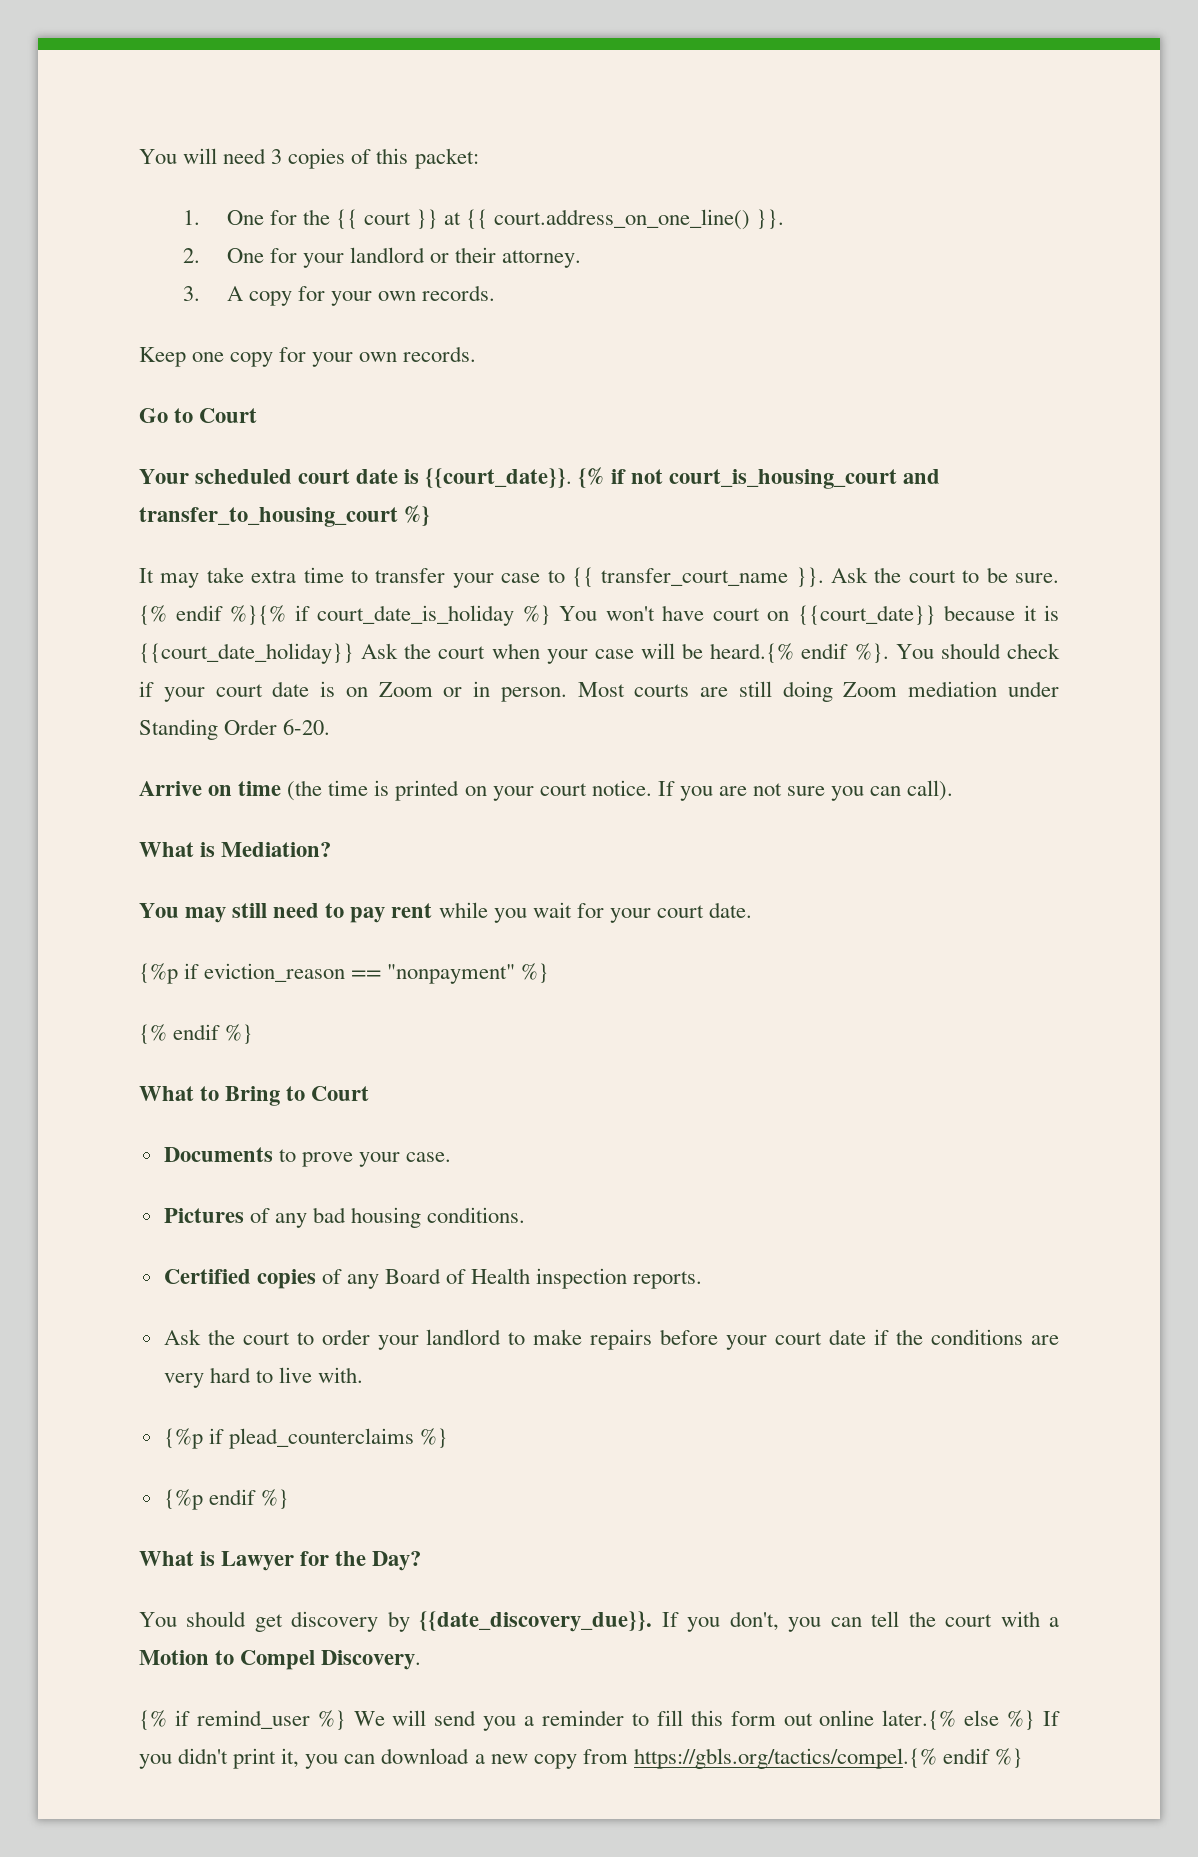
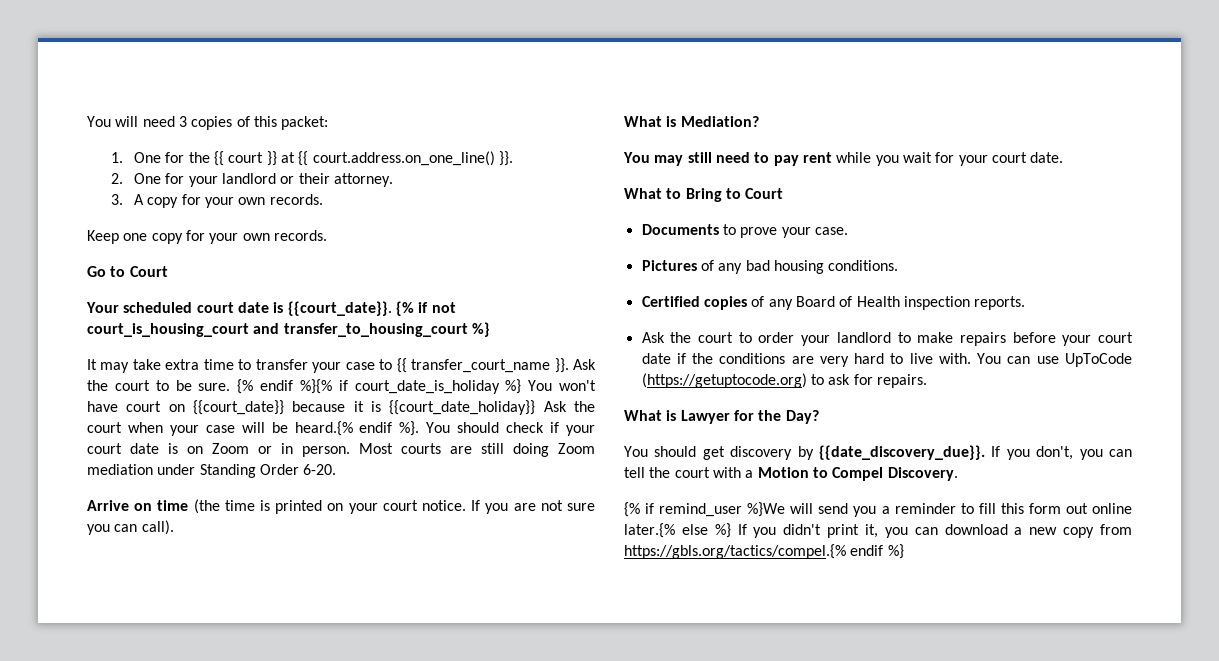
- 1. One for the {{ court }} at {{ court.address_on_one_line() }}.
+ 1. One for the {{ court }} at {{ court.address.on_one_line() }}.
- {%p if eviction_reason == "nonpayment" %}
- {% endif %}
- Ask the court to order your landlord to make repairs before your court date if the conditions are very hard to live with.
- {%p if plead_counterclaims %}
- {%p endif %}
+ Ask the court to order your landlord to make repairs before your court date if the conditions are very hard to live with. You can use UpToCode (https://getuptocode.org) to ask for repairs.
- {% if remind_user %} We will send you a reminder to fill this form out online later.{% else %} If you didn't print it, you can download a new copy from https://gbls.org/tactics/compel.{% endif %}
+ {% if remind_user %}We will send you a reminder to fill this form out online later.{% else %} If you didn't print it, you can download a new copy from https://gbls.org/tactics/compel.{% endif %}

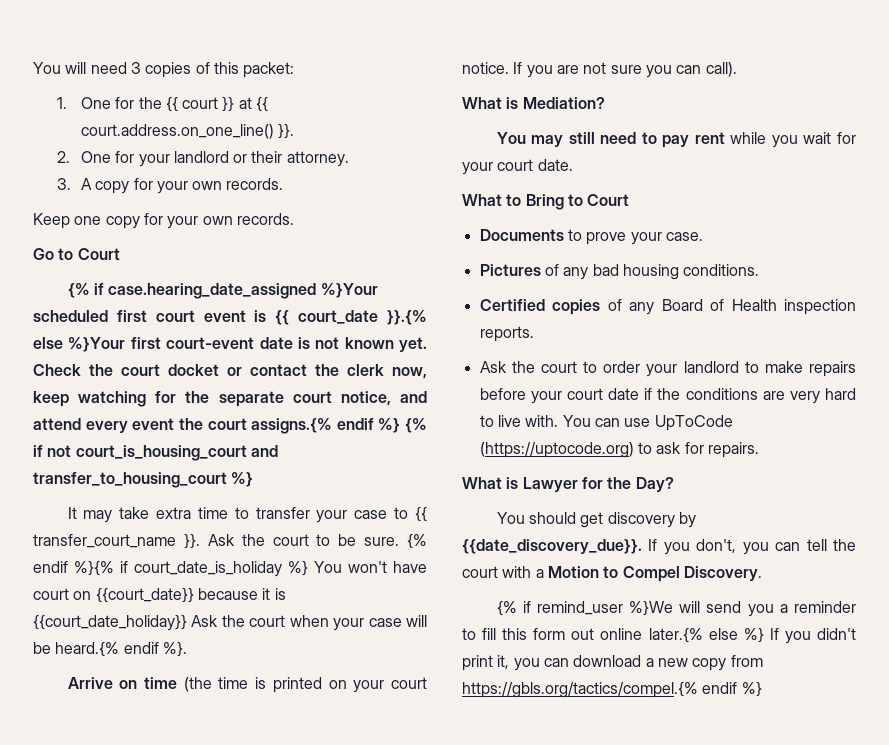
- Your scheduled court date is {{court_date}}. {% if not court_is_housing_court and transfer_to_housing_court %}
+ {% if case.hearing_date_assigned %}Your scheduled first court event is {{ court_date }}.{% else %}Your first court-event date is not known yet. Check the court docket or contact the clerk now, keep watching for the separate court notice, and attend every event the court assigns.{% endif %} {% if not court_is_housing_court and transfer_to_housing_court %}
- You should check if your court date is on Zoom or in person. Most courts are still doing Zoom mediation under Standing Order 6-20.
- You can use UpToCode (https://getuptocode.org) to ask for repairs.
+ You can use UpToCode (https://uptocode.org) to ask for repairs.

